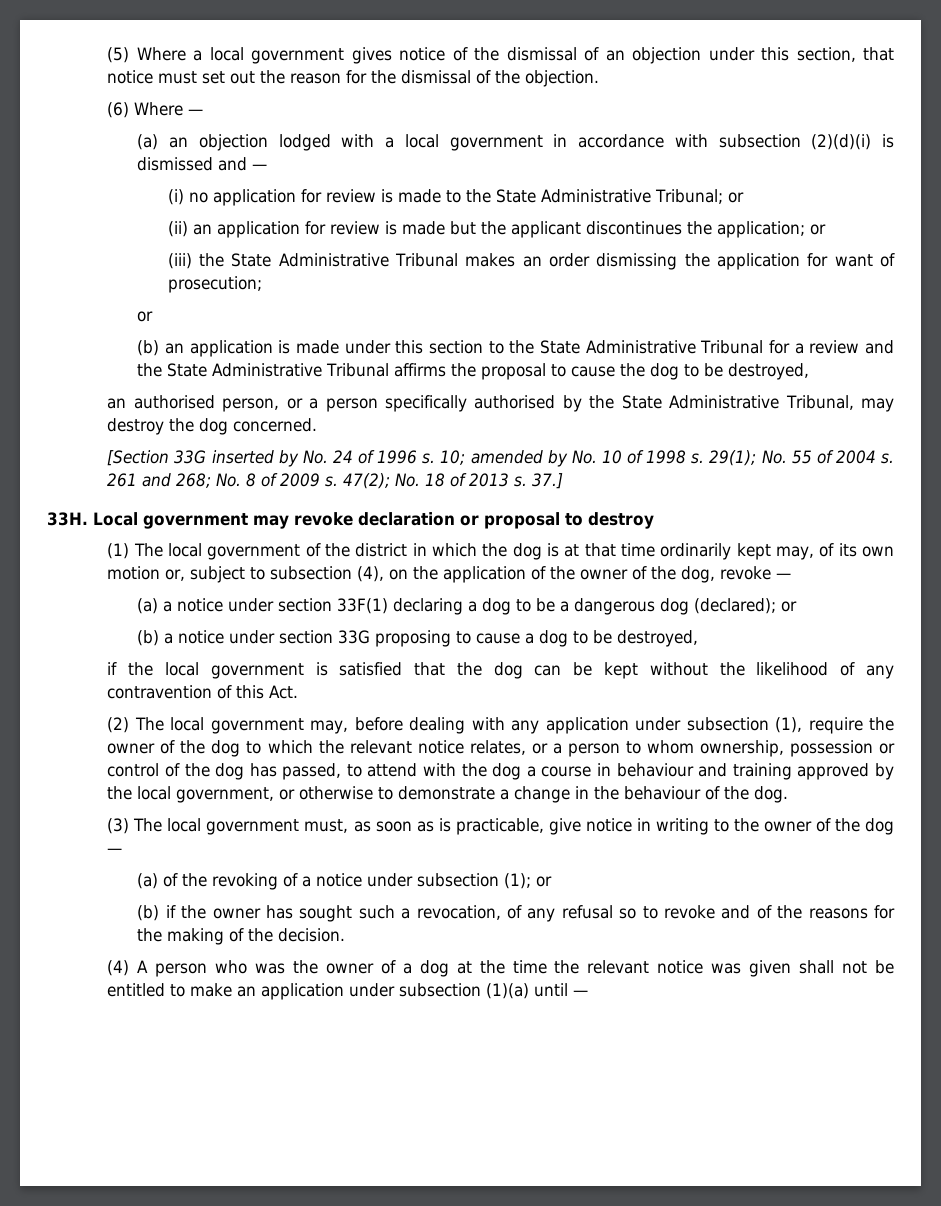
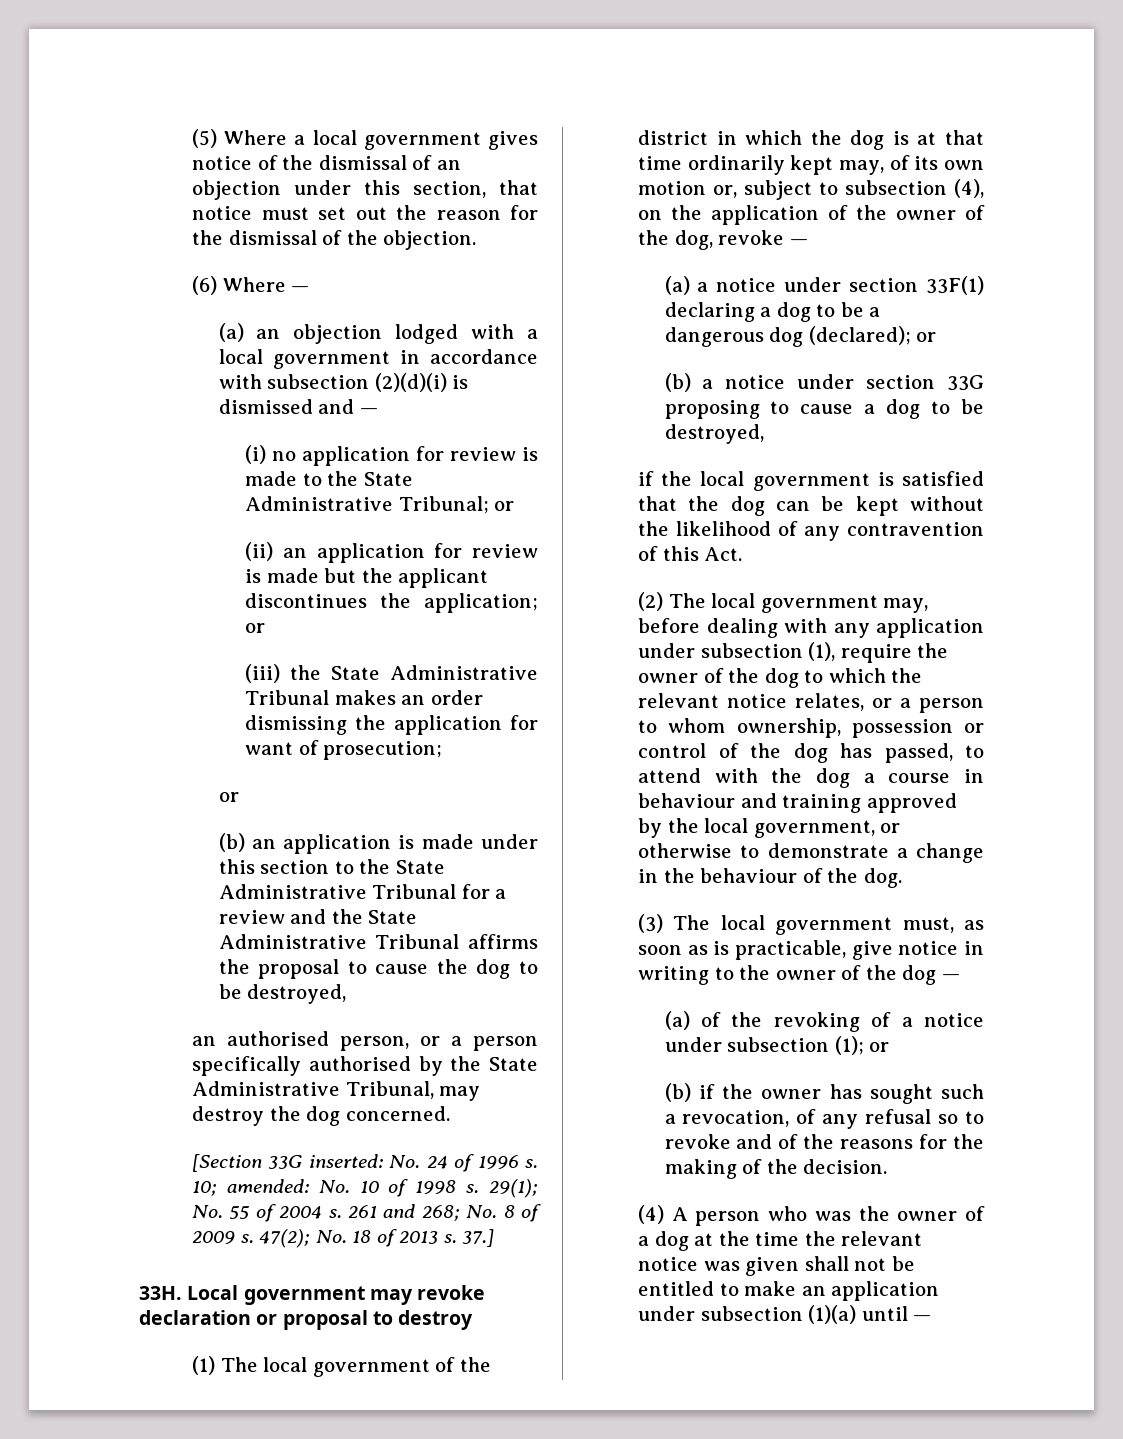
- [Section 33G inserted by No. 24 of 1996 s.
+ [Section 33G inserted: No. 24 of 1996 s.
- 10; amended by No. 10 of 1998 s.
+ 10; amended: No. 10 of 1998 s.

